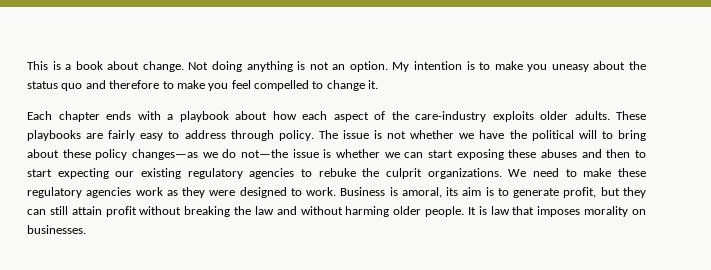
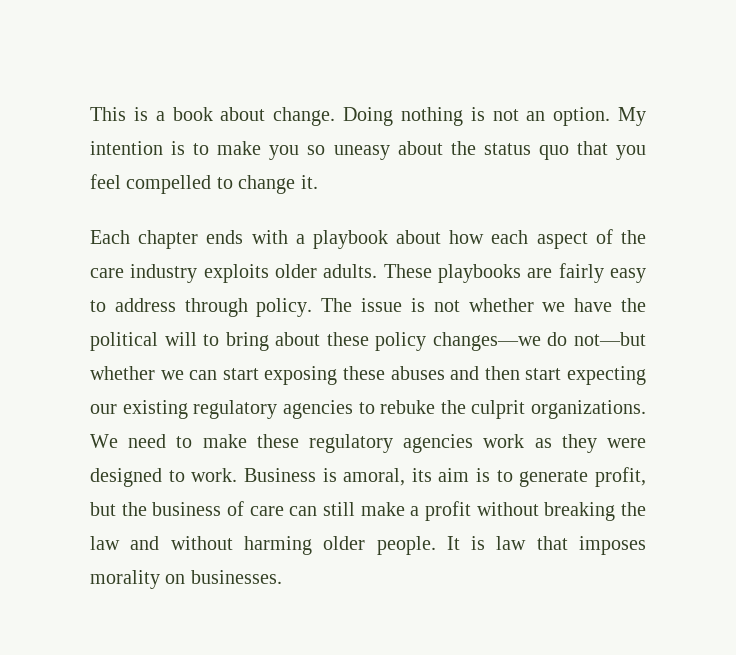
- Not doing anything is not an option.
+ Doing nothing is not an option.
- My intention is to make you uneasy about the status quo and therefore to make you feel compelled to change it.
+ My intention is to make you so uneasy about the status quo that you feel compelled to change it.
- Each chapter ends with a playbook about how each aspect of the care-industry exploits older adults.
+ Each chapter ends with a playbook about how each aspect of the care industry exploits older adults.
- The issue is not whether we have the political will to bring about these policy changes—as we do not—the issue is whether we can start exposing these abuses and then to start expecting our existing regulatory agencies to rebuke the culprit organizations.
+ The issue is not whether we have the political will to bring about these policy changes—we do not—but whether we can start exposing these abuses and then start expecting our existing regulatory agencies to rebuke the culprit organizations.
- Business is amoral, its aim is to generate profit, but they can still attain profit without breaking the law and without harming older people.
+ Business is amoral, its aim is to generate profit, but the business of care can still make a profit without breaking the law and without harming older people.

